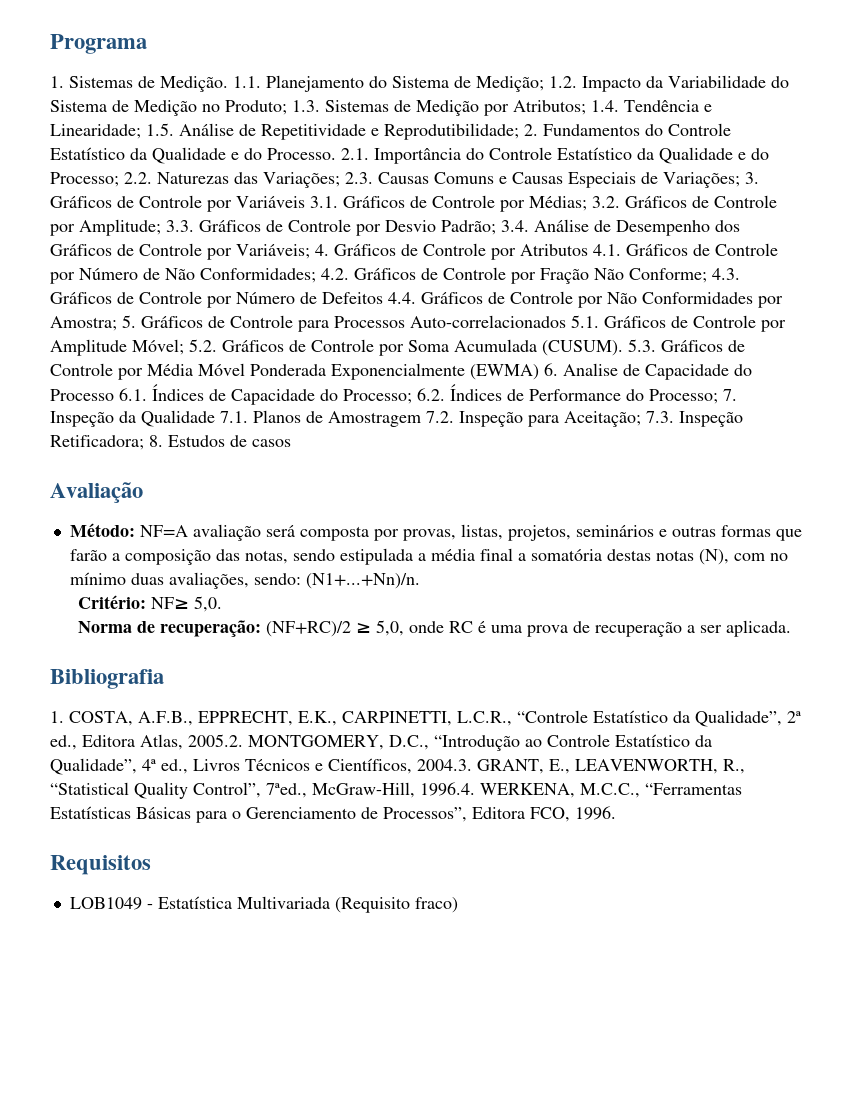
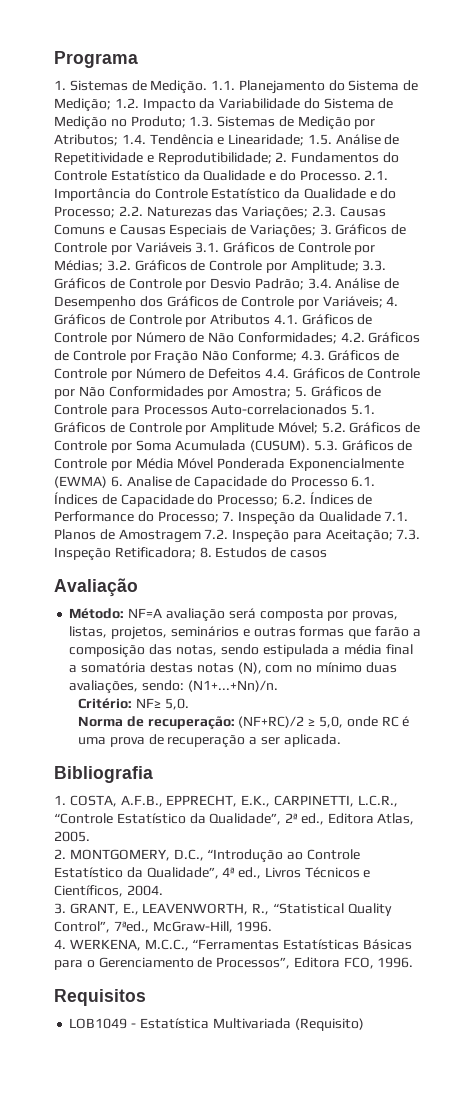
- 1. COSTA, A.F.B., EPPRECHT, E.K., CARPINETTI, L.C.R., “Controle Estatístico da Qualidade”, 2ª ed., Editora Atlas, 2005.2. MONTGOMERY, D.C., “Introdução ao Controle Estatístico da Qualidade”, 4ª ed., Livros Técnicos e Científicos, 2004.3. GRANT, E., LEAVENWORTH, R., “Statistical Quality Control”, 7ªed., McGraw-Hill, 1996.4. WERKENA, M.C.C., “Ferramentas Estatísticas Básicas para o Gerenciamento de Processos”, Editora FCO, 1996.
+ 1. COSTA, A.F.B., EPPRECHT, E.K., CARPINETTI, L.C.R., “Controle Estatístico da Qualidade”, 2ª ed., Editora Atlas, 2005.
+ 2. MONTGOMERY, D.C., “Introdução ao Controle Estatístico da Qualidade”, 4ª ed., Livros Técnicos e Científicos, 2004.
+ 3. GRANT, E., LEAVENWORTH, R., “Statistical Quality Control”, 7ªed., McGraw-Hill, 1996.
+ 4. WERKENA, M.C.C., “Ferramentas Estatísticas Básicas para o Gerenciamento de Processos”, Editora FCO, 1996.
- LOB1049 - Estatística Multivariada (Requisito fraco)
+ LOB1049 - Estatística Multivariada (Requisito)

